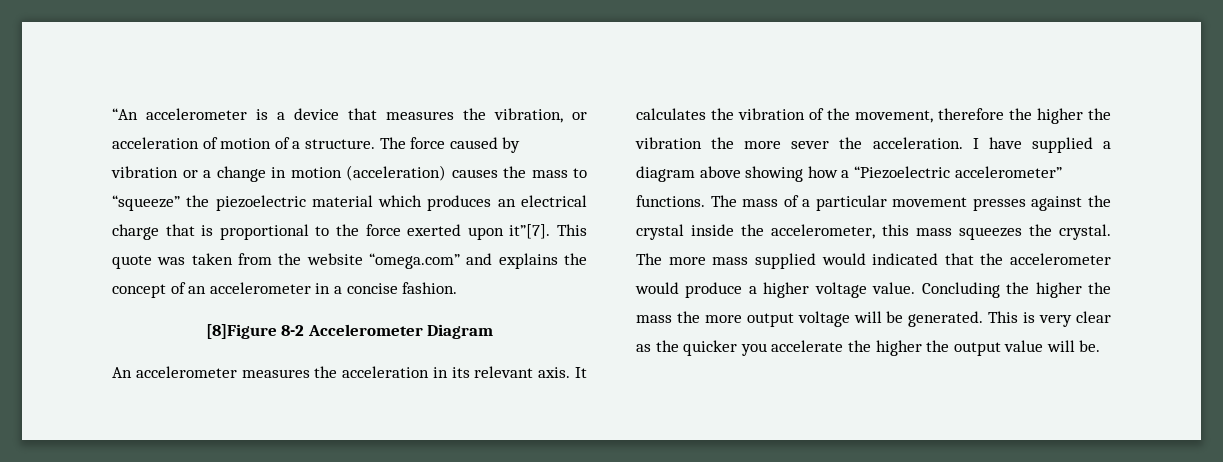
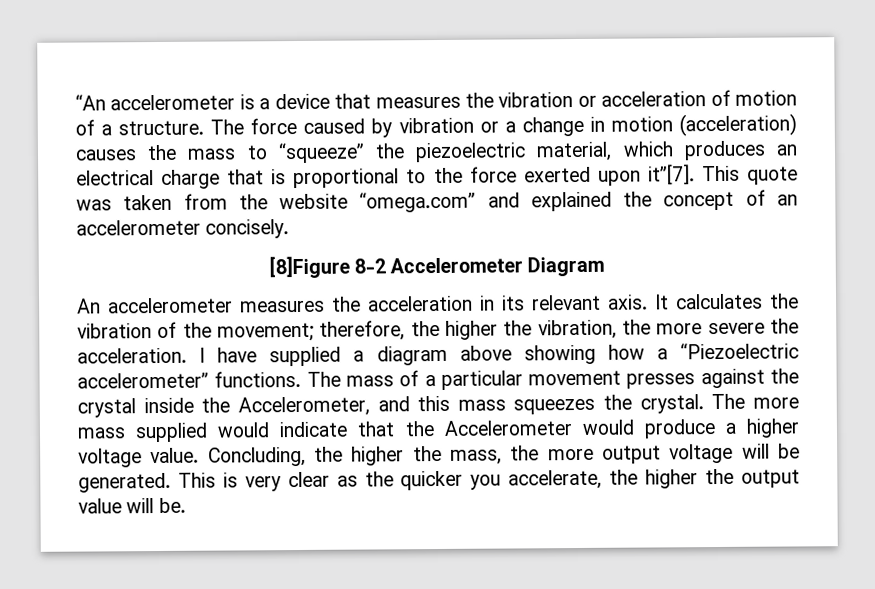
- “An accelerometer is a device that measures the vibration, or acceleration of motion of a structure.
+ “An accelerometer is a device that measures the vibration or acceleration of motion of a structure.
- The force caused by vibration or a change in motion (acceleration) causes the mass to “squeeze” the piezoelectric material which produces an electrical charge that is proportional to the force exerted upon it”[7].
+ The force caused by vibration or a change in motion (acceleration) causes the mass to “squeeze” the piezoelectric material, which produces an electrical charge that is proportional to the force exerted upon it”[7].
- This quote was taken from the website “omega.com” and explains the concept of an accelerometer in a concise fashion.
+ This quote was taken from the website “omega.com” and explained the concept of an accelerometer concisely.
- It calculates the vibration of the movement, therefore the higher the vibration the more sever the acceleration.
+ It calculates the vibration of the movement; therefore, the higher the vibration, the more severe the acceleration.
- The mass of a particular movement presses against the crystal inside the accelerometer, this mass squeezes the crystal.
+ The mass of a particular movement presses against the crystal inside the Accelerometer, and this mass squeezes the crystal.
- The more mass supplied would indicated that the accelerometer would produce a higher voltage value.
+ The more mass supplied would indicate that the Accelerometer would produce a higher voltage value.
- Concluding the higher the mass the more output voltage will be generated.
+ Concluding, the higher the mass, the more output voltage will be generated.
- This is very clear as the quicker you accelerate the higher the output value will be.
+ This is very clear as the quicker you accelerate, the higher the output value will be.

